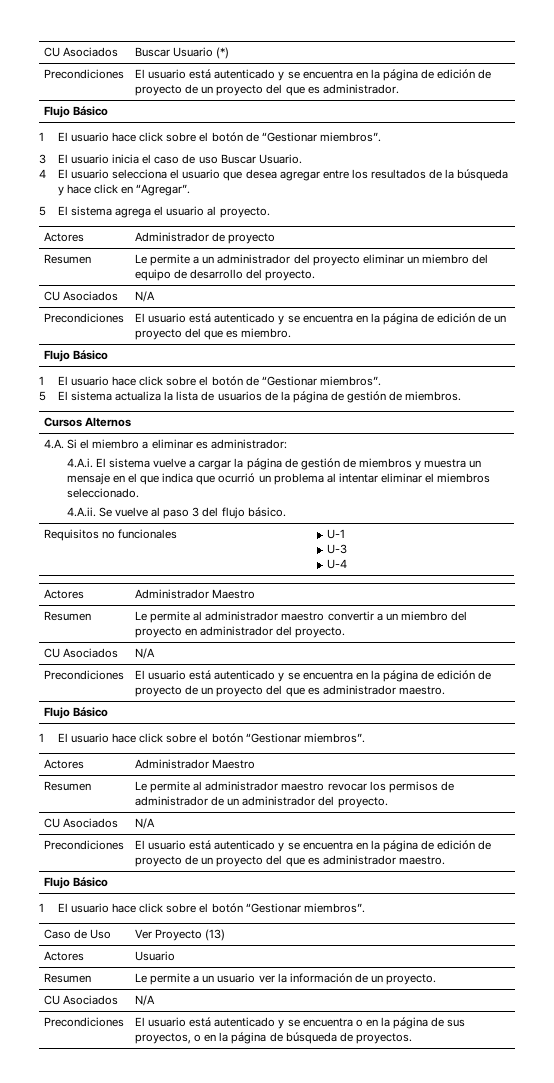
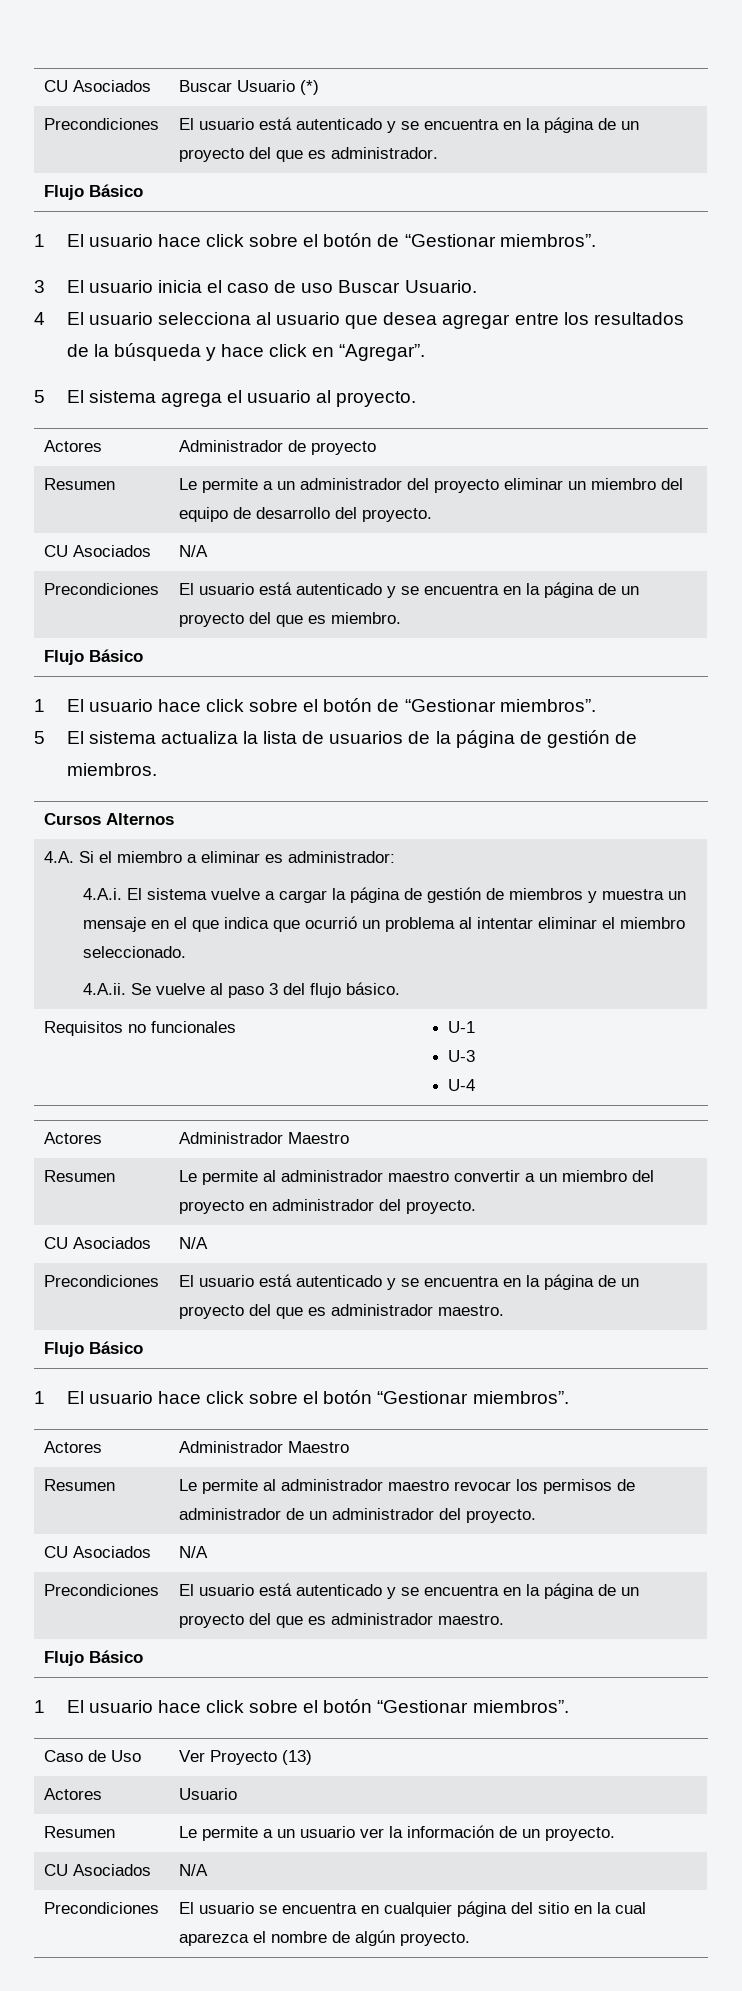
- Precondiciones | El usuario está autenticado y se encuentra en la página de edición de proyecto de un proyecto del que es administrador.
+ Precondiciones | El usuario está autenticado y se encuentra en la página de un proyecto del que es administrador.
- 4 El usuario selecciona el usuario que desea agregar entre los resultados de la búsqueda y hace click en “Agregar”.
+ 4 El usuario selecciona al usuario que desea agregar entre los resultados de la búsqueda y hace click en “Agregar”.
- Precondiciones | El usuario está autenticado y se encuentra en la página de edición de un proyecto del que es miembro.
+ Precondiciones | El usuario está autenticado y se encuentra en la página de un proyecto del que es miembro.
- 4.A.i. El sistema vuelve a cargar la página de gestión de miembros y muestra un mensaje en el que indica que ocurrió un problema al intentar eliminar el miembros seleccionado.
+ 4.A.i. El sistema vuelve a cargar la página de gestión de miembros y muestra un mensaje en el que indica que ocurrió un problema al intentar eliminar el miembro seleccionado.
  Resumen | Le permite al administrador maestro convertir a un miembro del proyecto en administrador del proyecto.
  CU Asociados | N/A
- Precondiciones | El usuario está autenticado y se encuentra en la página de edición de proyecto de un proyecto del que es administrador maestro.
+ Precondiciones | El usuario está autenticado y se encuentra en la página de un proyecto del que es administrador maestro.
  Resumen | Le permite al administrador maestro revocar los permisos de administrador de un administrador del proyecto.
  CU Asociados | N/A
- Precondiciones | El usuario está autenticado y se encuentra en la página de edición de proyecto de un proyecto del que es administrador maestro.
+ Precondiciones | El usuario está autenticado y se encuentra en la página de un proyecto del que es administrador maestro.
- Precondiciones | El usuario está autenticado y se encuentra o en la página de sus proyectos, o en la página de búsqueda de proyectos.
+ Precondiciones | El usuario se encuentra en cualquier página del sitio en la cual aparezca el nombre de algún proyecto.

